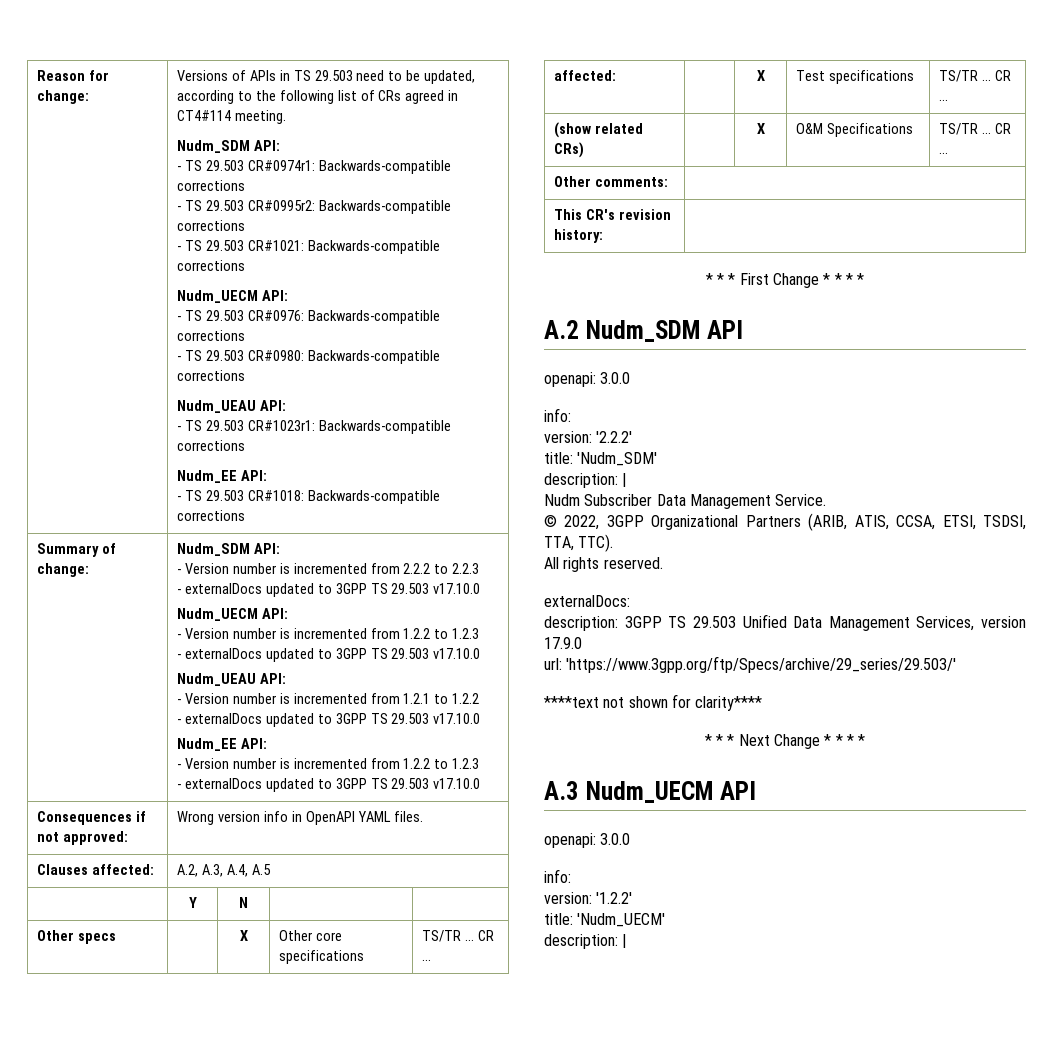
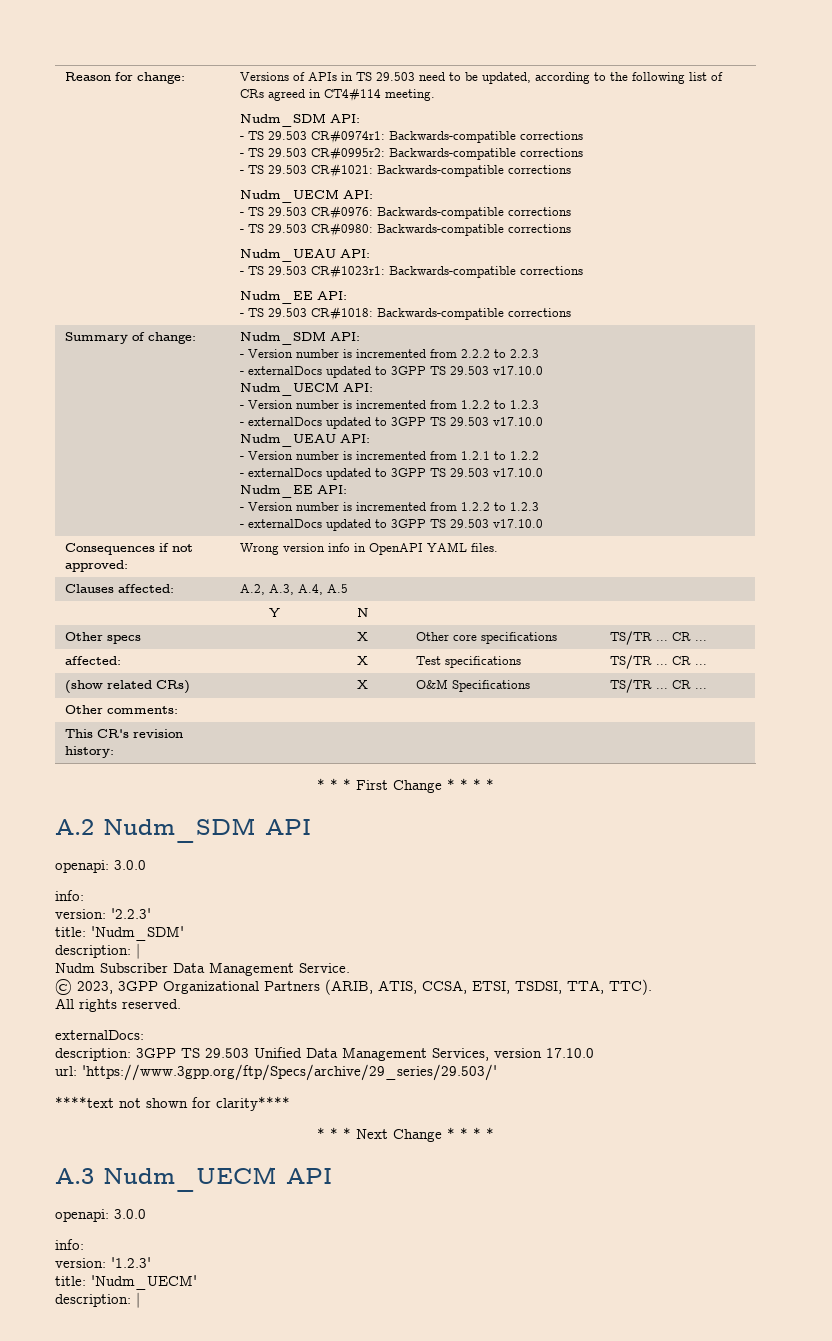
- version: '2.2.2'
+ version: '2.2.3'
- © 2022, 3GPP Organizational Partners (ARIB, ATIS, CCSA, ETSI, TSDSI, TTA, TTC).
+ © 2023, 3GPP Organizational Partners (ARIB, ATIS, CCSA, ETSI, TSDSI, TTA, TTC).
- description: 3GPP TS 29.503 Unified Data Management Services, version 17.9.0
+ description: 3GPP TS 29.503 Unified Data Management Services, version 17.10.0
- version: '1.2.2'
+ version: '1.2.3'

